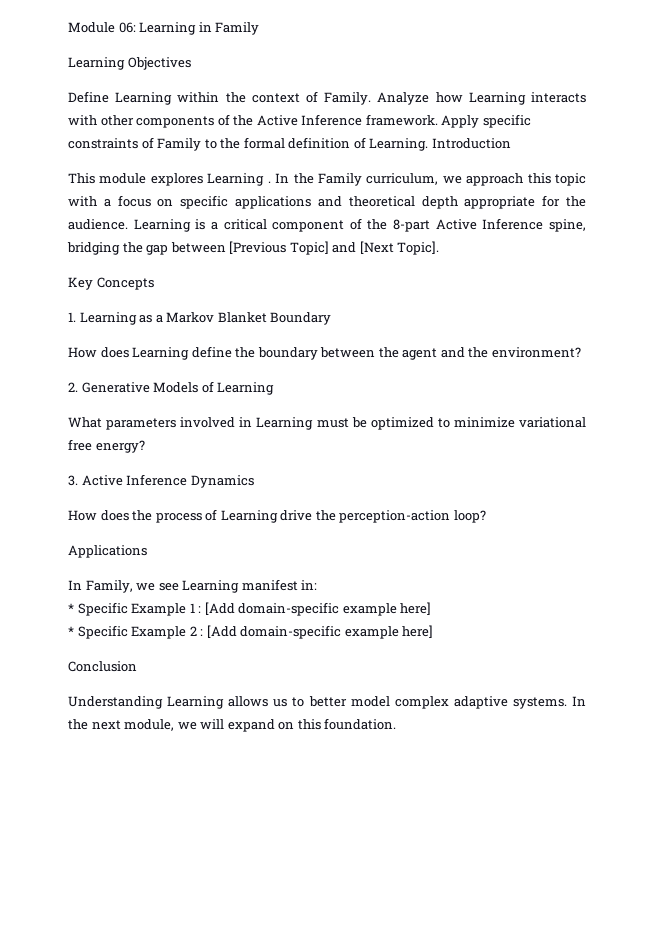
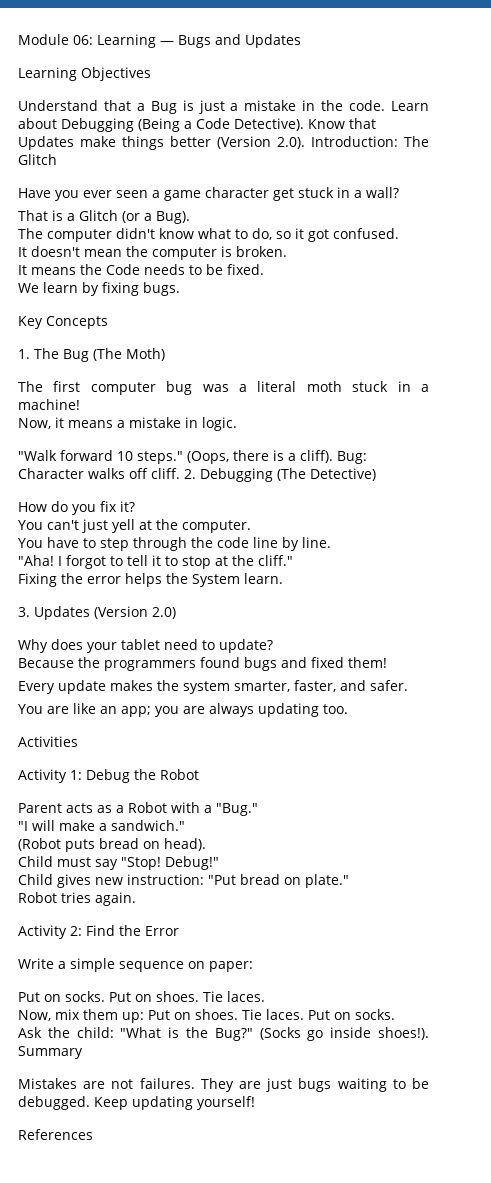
- Module 06: Learning in Family
+ Module 06: Learning — Bugs and Updates
  Learning Objectives
- Define Learning within the context of Family. Analyze how Learning interacts with other components of the Active Inference framework. Apply specific constraints of Family to the formal definition of Learning. Introduction
- This module explores Learning . In the Family curriculum, we approach this topic with a focus on specific applications and theoretical depth appropriate for the audience. Learning is a critical component of the 8-part Active Inference spine, bridging the gap between [Previous Topic] and [Next Topic].
+ Understand that a Bug is just a mistake in the code. Learn about Debugging (Being a Code Detective). Know that Updates make things better (Version 2.0). Introduction: The Glitch
+ Have you ever seen a game character get stuck in a wall?
+ That is a Glitch (or a Bug).
+ The computer didn't know what to do, so it got confused.
+ It doesn't mean the computer is broken.
+ It means the Code needs to be fixed.
+ We learn by fixing bugs.
  Key Concepts
- 1. Learning as a Markov Blanket Boundary
- How does Learning define the boundary between the agent and the environment?
- 2. Generative Models of Learning
- What parameters involved in Learning must be optimized to minimize variational free energy?
- 3. Active Inference Dynamics
- How does the process of Learning drive the perception-action loop?
- Applications
- In Family, we see Learning manifest in:
- * Specific Example 1 : [Add domain-specific example here]
- * Specific Example 2 : [Add domain-specific example here]
- Conclusion
- Understanding Learning allows us to better model complex adaptive systems. In the next module, we will expand on this foundation.
+ 1. The Bug (The Moth)
+ The first computer bug was a literal moth stuck in a machine!
+ Now, it means a mistake in logic.
+ "Walk forward 10 steps." (Oops, there is a cliff). Bug: Character walks off cliff. 2. Debugging (The Detective)
+ How do you fix it?
+ You can't just yell at the computer.
+ You have to step through the code line by line.
+ "Aha! I forgot to tell it to stop at the cliff."
+ Fixing the error helps the System learn.
+ 3. Updates (Version 2.0)
+ Why does your tablet need to update?
+ Because the programmers found bugs and fixed them!
+ Every update makes the system smarter, faster, and safer.
+ You are like an app; you are always updating too.
+ Activities
+ Activity 1: Debug the Robot
+ Parent acts as a Robot with a "Bug."
+ "I will make a sandwich."
+ (Robot puts bread on head).
+ Child must say "Stop! Debug!"
+ Child gives new instruction: "Put bread on plate."
+ Robot tries again.
+ Activity 2: Find the Error
+ Write a simple sequence on paper:
+ Put on socks. Put on shoes. Tie laces.
+ Now, mix them up: Put on shoes. Tie laces. Put on socks.
+ Ask the child: "What is the Bug?" (Socks go inside shoes!). Summary
+ Mistakes are not failures. They are just bugs waiting to be debugged. Keep updating yourself!
+ References

